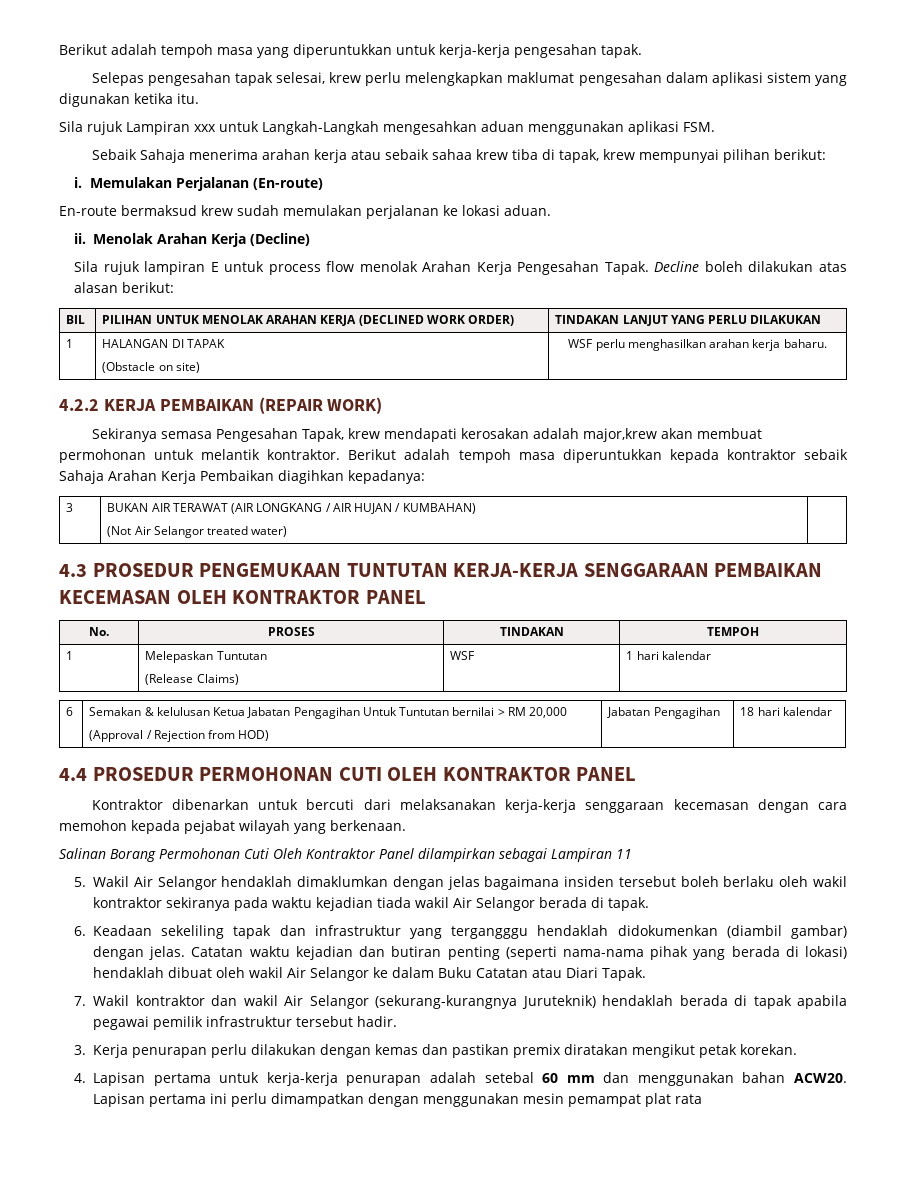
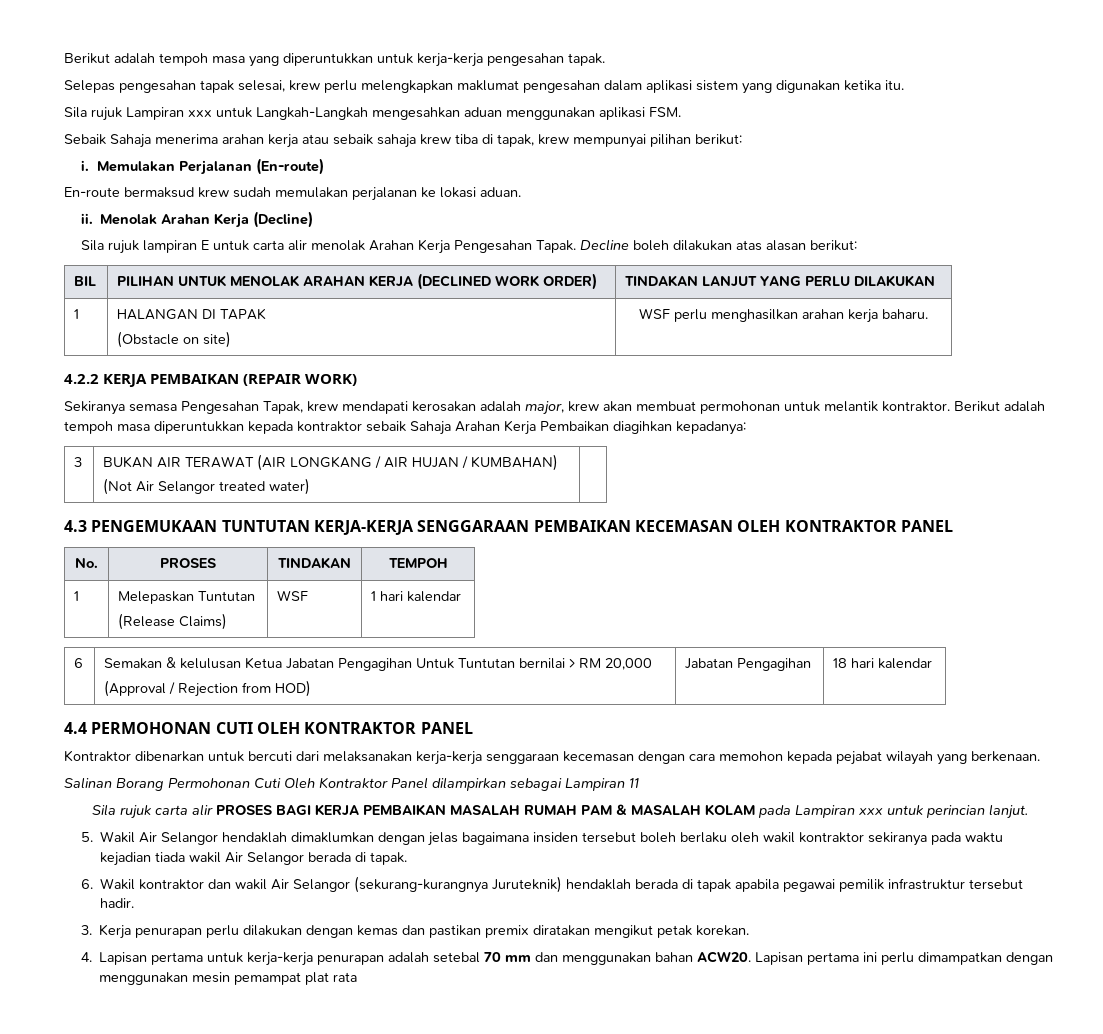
- Sebaik Sahaja menerima arahan kerja atau sebaik sahaa krew tiba di tapak, krew mempunyai pilihan berikut:
+ Sebaik Sahaja menerima arahan kerja atau sebaik sahaja krew tiba di tapak, krew mempunyai pilihan berikut:
- Sila rujuk lampiran E untuk process flow menolak Arahan Kerja Pengesahan Tapak.
+ Sila rujuk lampiran E untuk carta alir menolak Arahan Kerja Pengesahan Tapak.
- Sekiranya semasa Pengesahan Tapak, krew mendapati kerosakan adalah major,krew akan membuat permohonan untuk melantik kontraktor.
+ Sekiranya semasa Pengesahan Tapak, krew mendapati kerosakan adalah major, krew akan membuat permohonan untuk melantik kontraktor.
- 4.3 PROSEDUR PENGEMUKAAN TUNTUTAN KERJA-KERJA SENGGARAAN PEMBAIKAN KECEMASAN OLEH KONTRAKTOR PANEL
+ 4.3 PENGEMUKAAN TUNTUTAN KERJA-KERJA SENGGARAAN PEMBAIKAN KECEMASAN OLEH KONTRAKTOR PANEL
- 4.4 PROSEDUR PERMOHONAN CUTI OLEH KONTRAKTOR PANEL
+ 4.4 PERMOHONAN CUTI OLEH KONTRAKTOR PANEL
+ Sila rujuk carta alir PROSES BAGI KERJA PEMBAIKAN MASALAH RUMAH PAM & MASALAH KOLAM pada Lampiran xxx untuk perincian lanjut.
- 6. Keadaan sekeliling tapak dan infrastruktur yang tergangggu hendaklah didokumenkan (diambil gambar) dengan jelas. Catatan waktu kejadian dan butiran penting (seperti nama-nama pihak yang berada di lokasi) hendaklah dibuat oleh wakil Air Selangor ke dalam Buku Catatan atau Diari Tapak.
- 7. Wakil kontraktor dan wakil Air Selangor (sekurang-kurangnya Juruteknik) hendaklah berada di tapak apabila pegawai pemilik infrastruktur tersebut hadir.
+ 6. Wakil kontraktor dan wakil Air Selangor (sekurang-kurangnya Juruteknik) hendaklah berada di tapak apabila pegawai pemilik infrastruktur tersebut hadir.
- 4. Lapisan pertama untuk kerja-kerja penurapan adalah setebal 60 mm dan menggunakan bahan ACW20.
+ 4. Lapisan pertama untuk kerja-kerja penurapan adalah setebal 70 mm dan menggunakan bahan ACW20.

